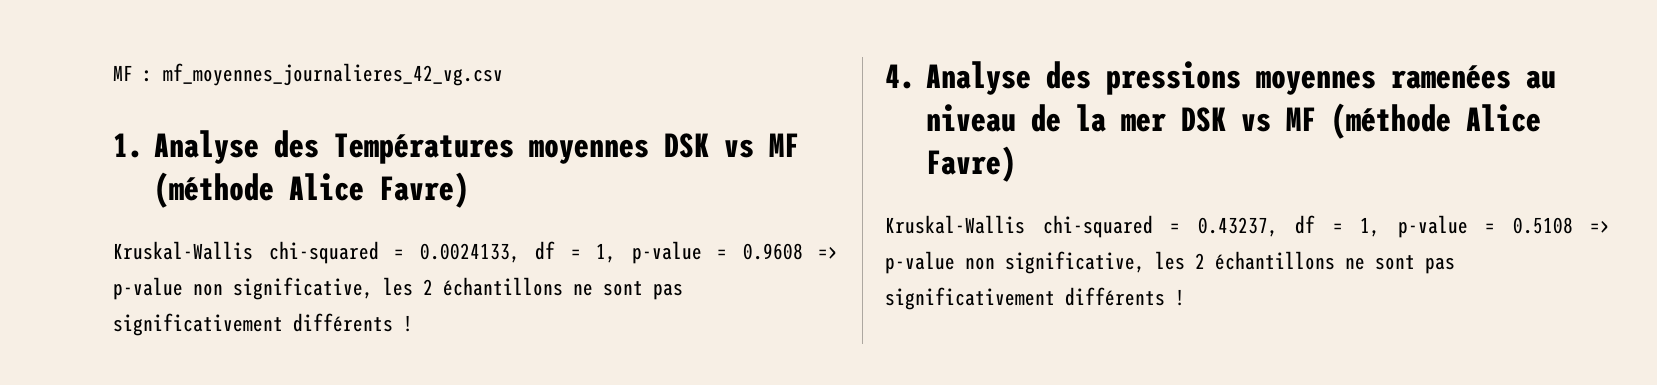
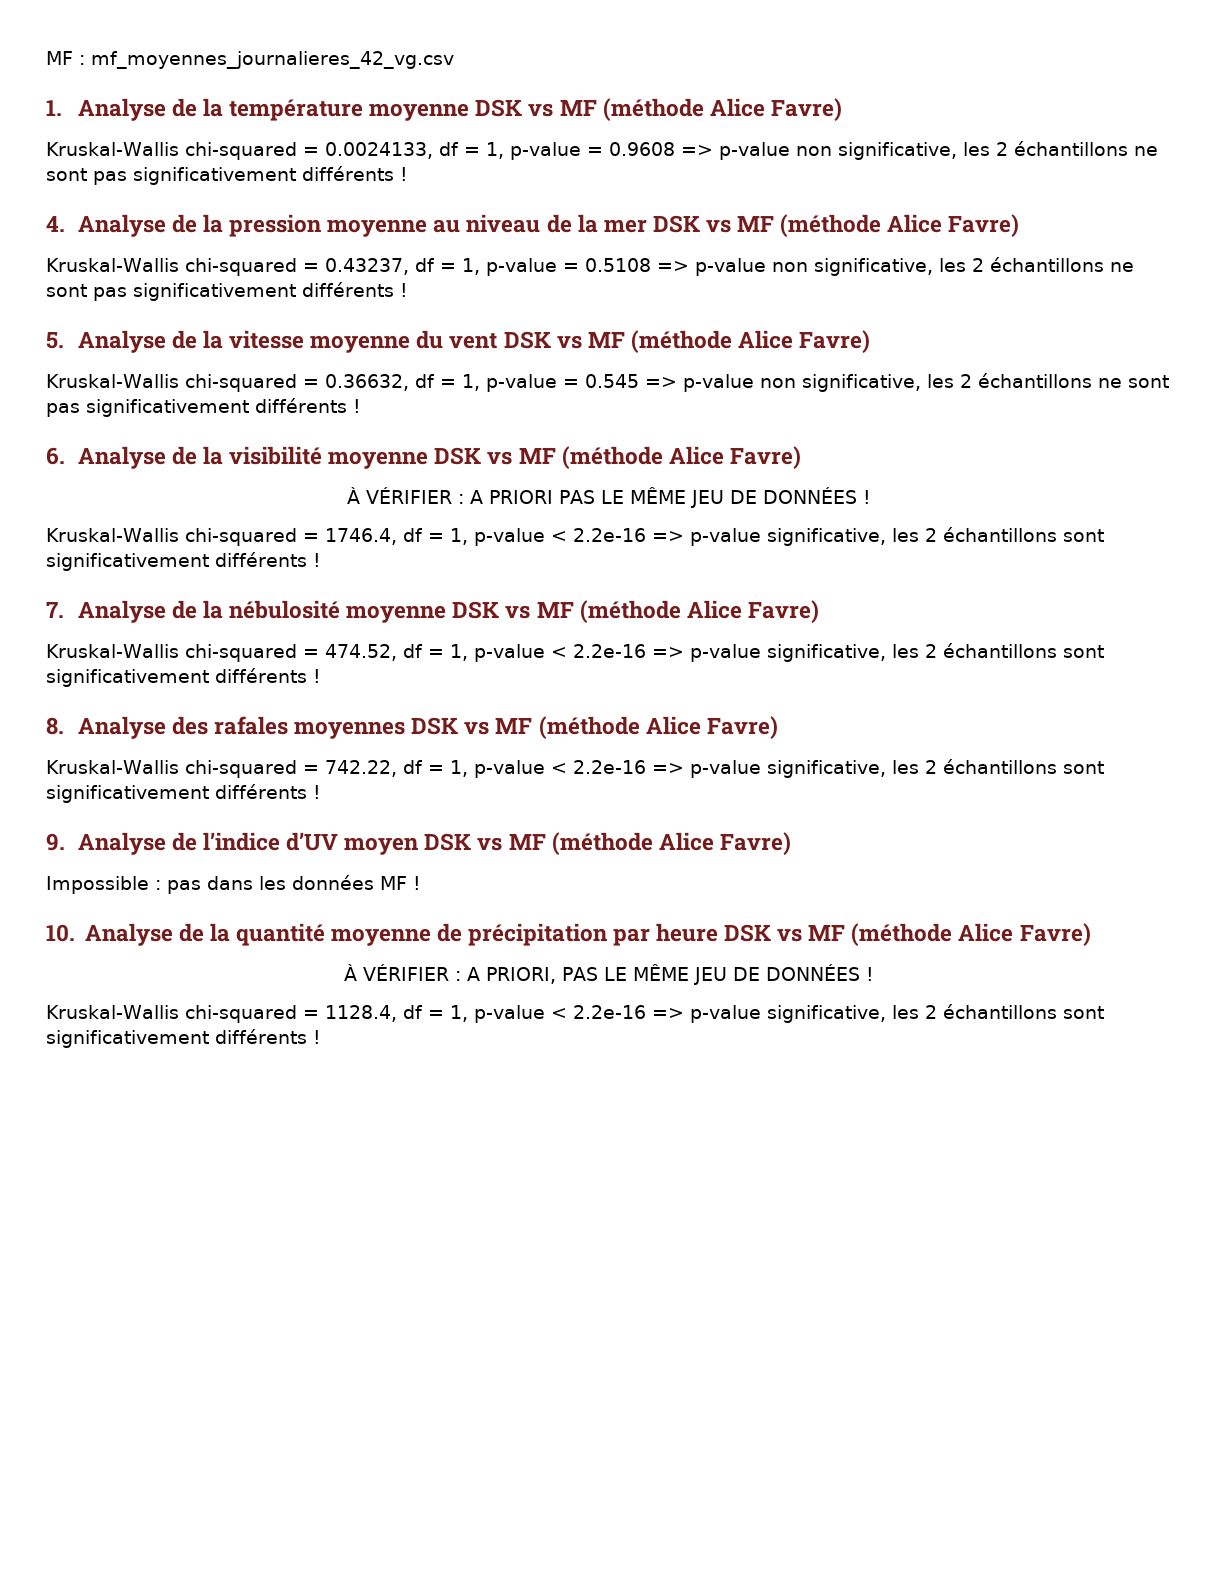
- 1. Analyse des Températures moyennes DSK vs MF (méthode Alice Favre)
+ 1. Analyse de la température moyenne DSK vs MF (méthode Alice Favre)
- 4. Analyse des pressions moyennes ramenées au niveau de la mer DSK vs MF (méthode Alice Favre)
+ 4. Analyse de la pression moyenne au niveau de la mer DSK vs MF (méthode Alice Favre)
+ 5. Analyse de la vitesse moyenne du vent DSK vs MF (méthode Alice Favre)
+ Kruskal-Wallis chi-squared = 0.36632, df = 1, p-value = 0.545 => p-value non significative, les 2 échantillons ne sont pas significativement différents !
+ 6. Analyse de la visibilité moyenne DSK vs MF (méthode Alice Favre)
+ À VÉRIFIER : A PRIORI PAS LE MÊME JEU DE DONNÉES !
+ Kruskal-Wallis chi-squared = 1746.4, df = 1, p-value < 2.2e-16 => p-value significative, les 2 échantillons sont significativement différents !
+ 7. Analyse de la nébulosité moyenne DSK vs MF (méthode Alice Favre)
+ Kruskal-Wallis chi-squared = 474.52, df = 1, p-value < 2.2e-16 => p-value significative, les 2 échantillons sont significativement différents !
+ 8. Analyse des rafales moyennes DSK vs MF (méthode Alice Favre)
+ Kruskal-Wallis chi-squared = 742.22, df = 1, p-value < 2.2e-16 => p-value significative, les 2 échantillons sont significativement différents !
+ 9. Analyse de l’indice d’UV moyen DSK vs MF (méthode Alice Favre)
+ Impossible : pas dans les données MF !
+ 10. Analyse de la quantité moyenne de précipitation par heure DSK vs MF (méthode Alice Favre)
+ À VÉRIFIER : A PRIORI, PAS LE MÊME JEU DE DONNÉES !
+ Kruskal-Wallis chi-squared = 1128.4, df = 1, p-value < 2.2e-16 => p-value significative, les 2 échantillons sont significativement différents !

